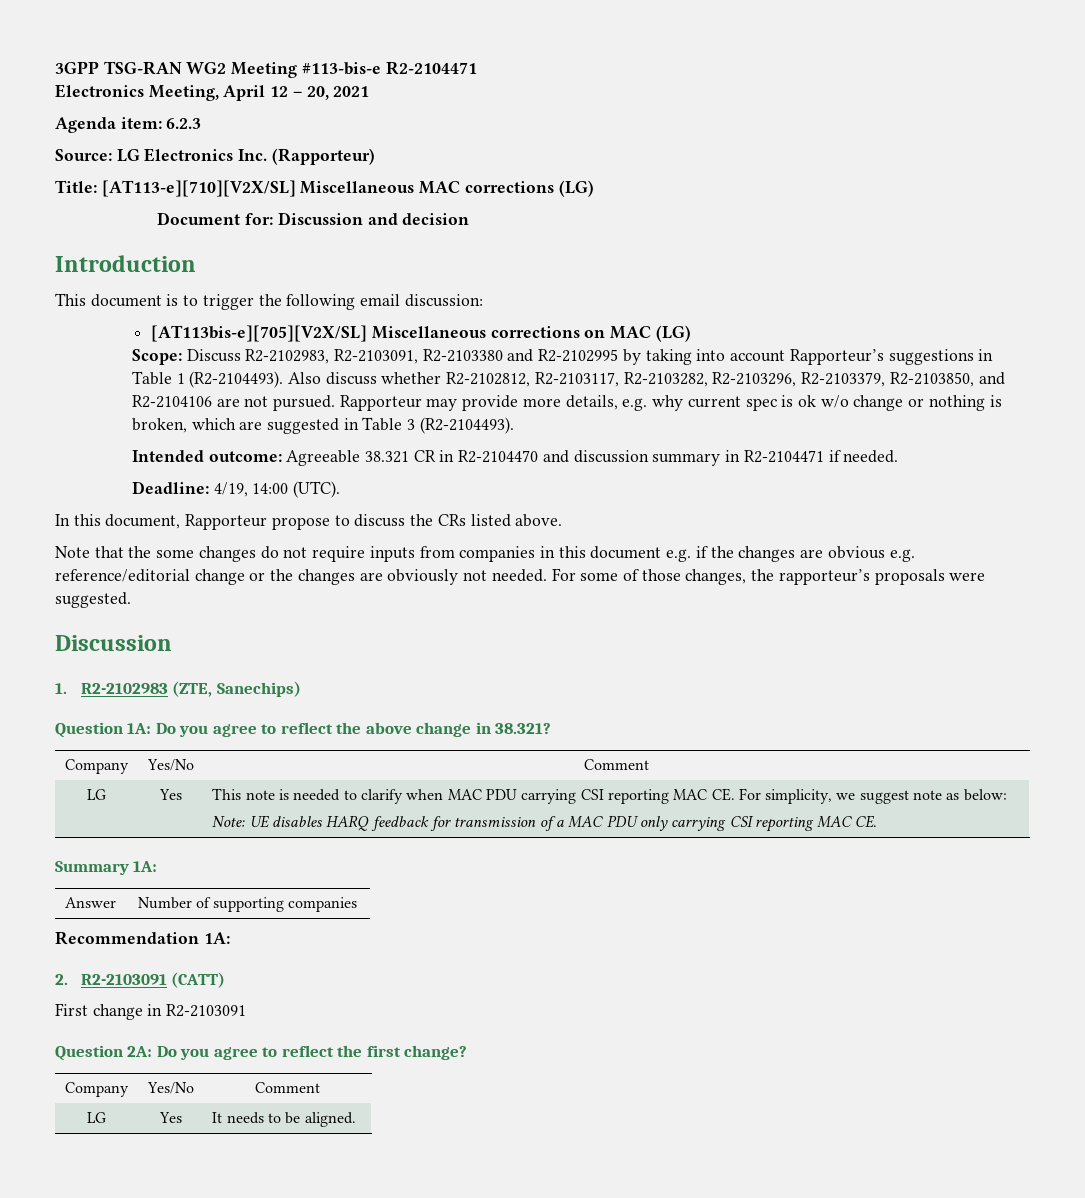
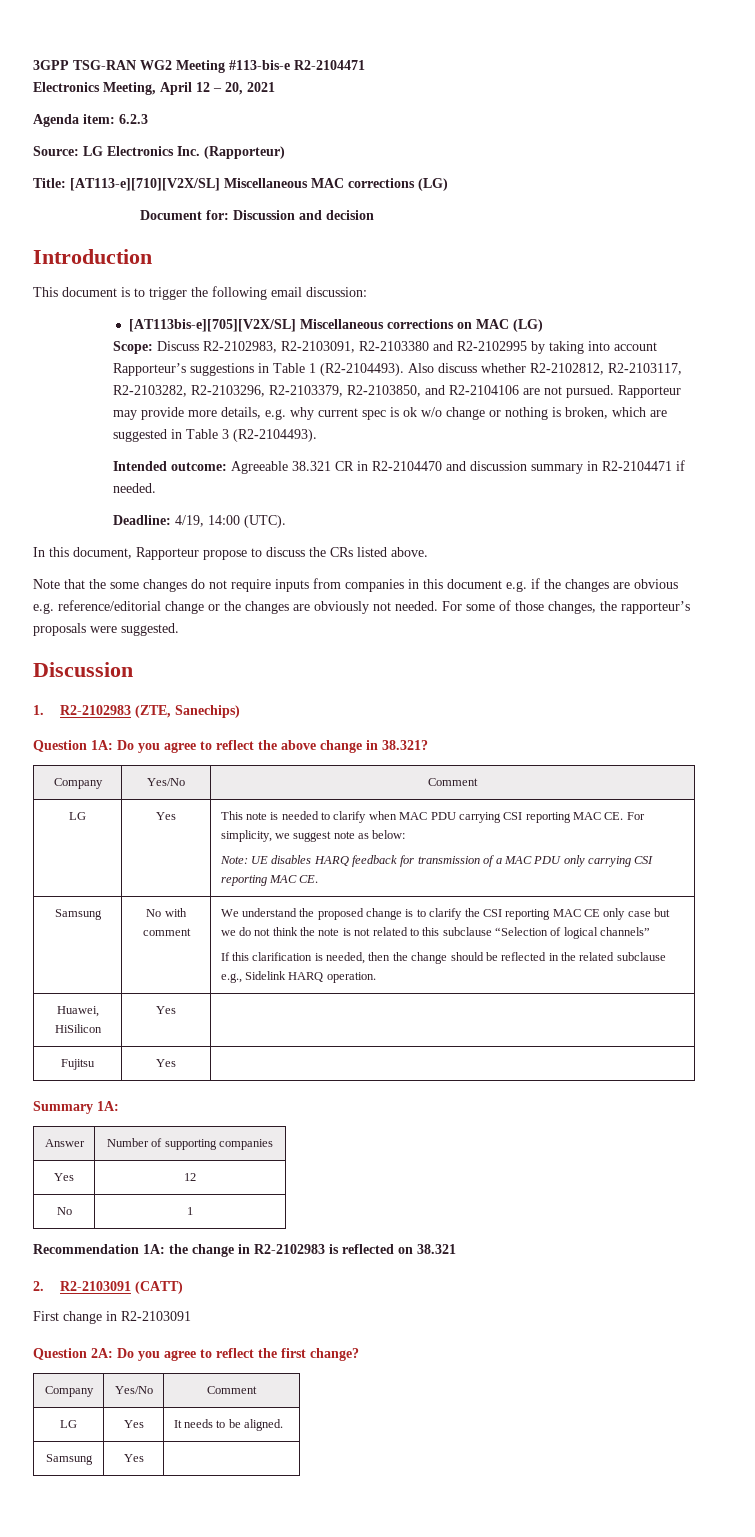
+ Samsung | No with comment | We understand the proposed change is to clarify the CSI reporting MAC CE only case but we do not think the note is not related to this subclause “Selection of logical channels”
+ If this clarification is needed, then the change should be reflected in the related subclause e.g., Sidelink HARQ operation.
+ Huawei, HiSilicon | Yes |
+ Fujitsu | Yes |
- Recommendation 1A:
+ Yes | 12
+ No | 1
+ Recommendation 1A: the change in R2-2102983 is reflected on 38.321
+ Samsung | Yes |

